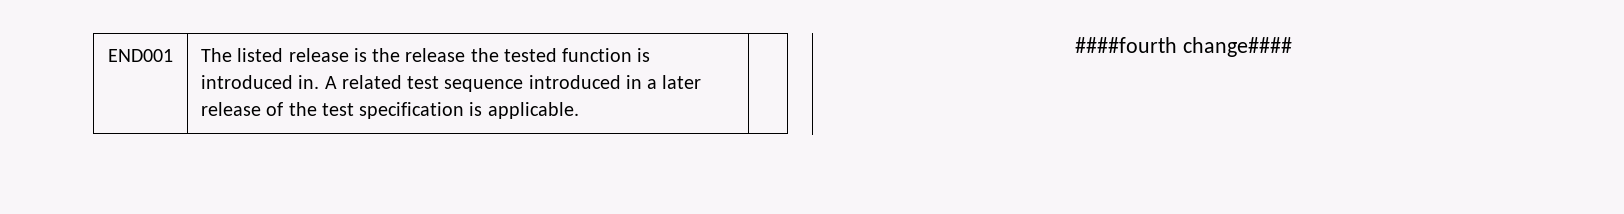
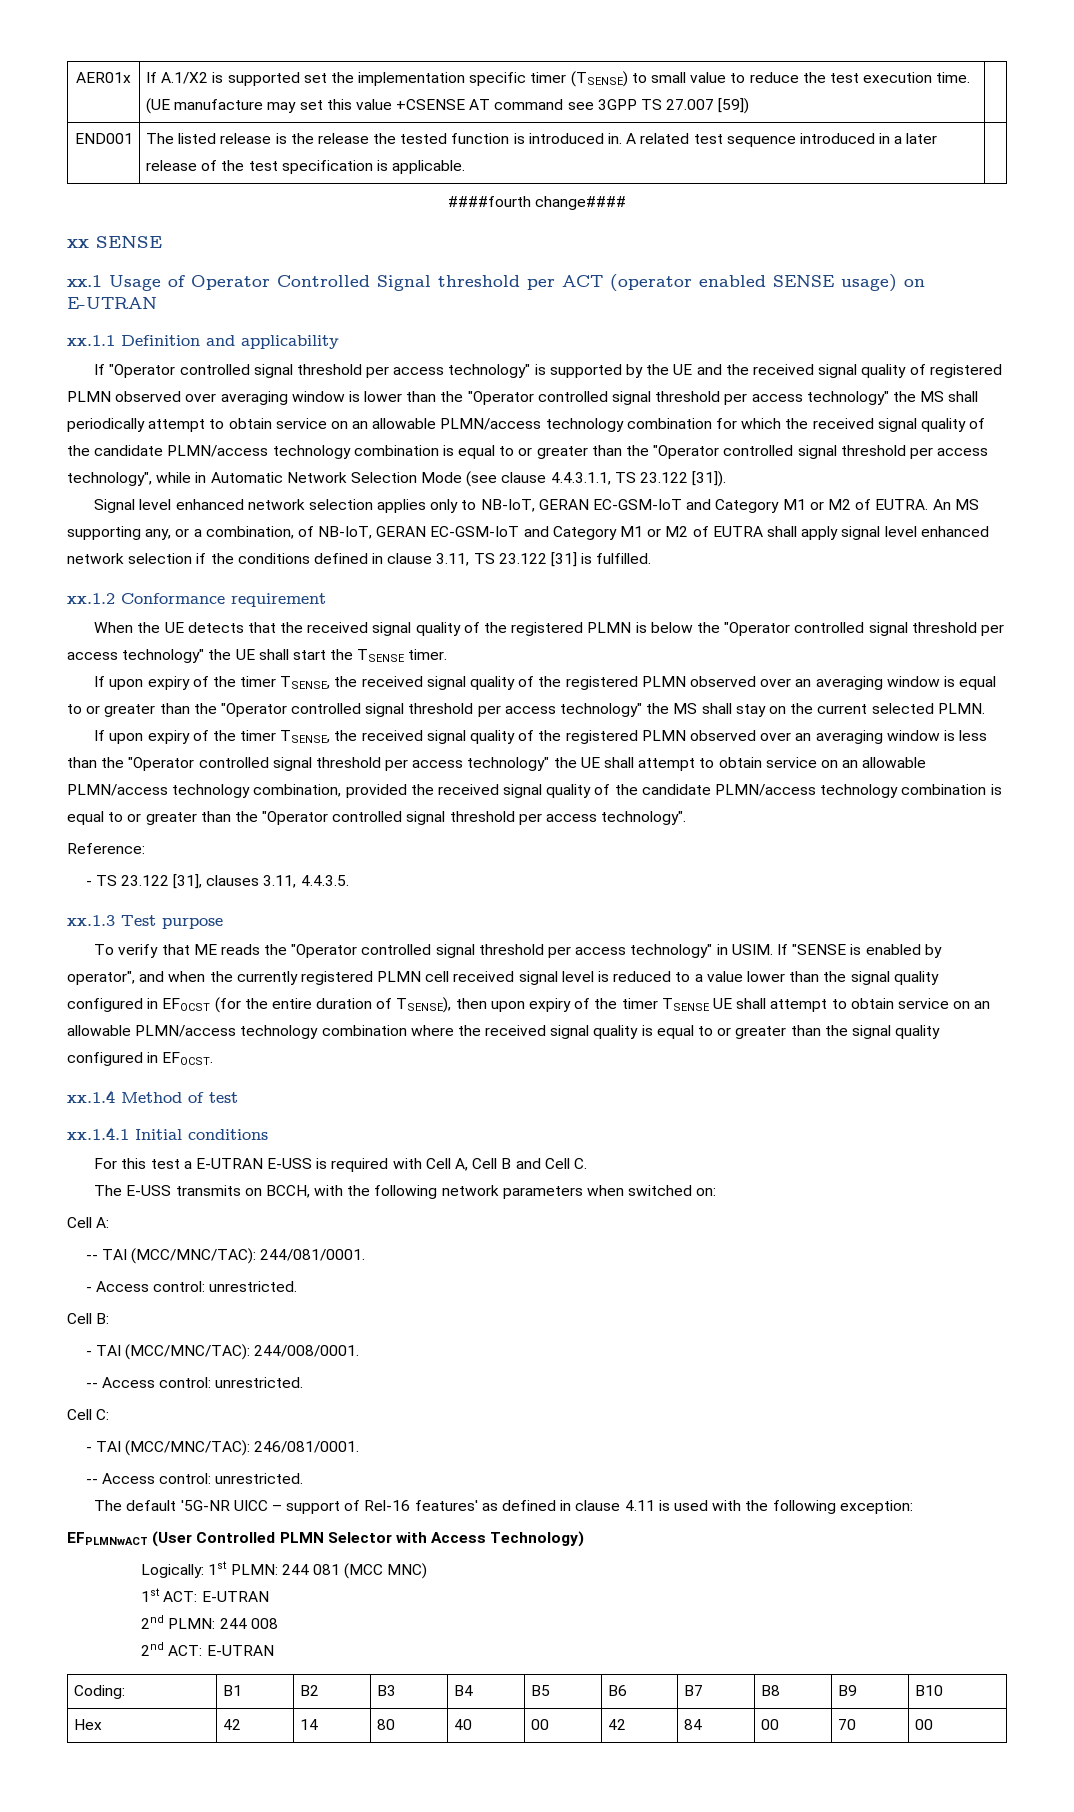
+ AER01x | If A.1/X2 is supported set the implementation specific timer (TSENSE) to small value to reduce the test execution time. (UE manufacture may set this value +CSENSE AT command see 3GPP TS 27.007 [59]) |
+ xx SENSE
+ xx.1 Usage of Operator Controlled Signal threshold per ACT (operator enabled SENSE usage) on E-UTRAN
+ xx.1.1 Definition and applicability
+ If "Operator controlled signal threshold per access technology" is supported by the UE and the received signal quality of registered PLMN observed over averaging window is lower than the "Operator controlled signal threshold per access technology" the MS shall periodically attempt to obtain service on an allowable PLMN/access technology combination for which the received signal quality of the candidate PLMN/access technology combination is equal to or greater than the "Operator controlled signal threshold per access technology", while in Automatic Network Selection Mode (see clause 4.4.3.1.1, TS 23.122 [31]).
+ Signal level enhanced network selection applies only to NB-IoT, GERAN EC-GSM-IoT and Category M1 or M2 of EUTRA. An MS supporting any, or a combination, of NB-IoT, GERAN EC-GSM-IoT and Category M1 or M2 of EUTRA shall apply signal level enhanced network selection if the conditions defined in clause 3.11, TS 23.122 [31] is fulfilled.
+ xx.1.2 Conformance requirement
+ When the UE detects that the received signal quality of the registered PLMN is below the "Operator controlled signal threshold per access technology" the UE shall start the TSENSE timer.
+ If upon expiry of the timer TSENSE, the received signal quality of the registered PLMN observed over an averaging window is equal to or greater than the "Operator controlled signal threshold per access technology" the MS shall stay on the current selected PLMN.
+ If upon expiry of the timer TSENSE, the received signal quality of the registered PLMN observed over an averaging window is less than the "Operator controlled signal threshold per access technology" the UE shall attempt to obtain service on an allowable PLMN/access technology combination, provided the received signal quality of the candidate PLMN/access technology combination is equal to or greater than the "Operator controlled signal threshold per access technology".
+ Reference:
+ - TS 23.122 [31], clauses 3.11, 4.4.3.5.
+ xx.1.3 Test purpose
+ To verify that ME reads the "Operator controlled signal threshold per access technology" in USIM. If "SENSE is enabled by operator", and when the currently registered PLMN cell received signal level is reduced to a value lower than the signal quality configured in EFOCST (for the entire duration of TSENSE), then upon expiry of the timer TSENSE UE shall attempt to obtain service on an allowable PLMN/access technology combination where the received signal quality is equal to or greater than the signal quality configured in EFOCST.
+ xx.1.4 Method of test
+ xx.1.4.1 Initial conditions
+ For this test a E-UTRAN E-USS is required with Cell A, Cell B and Cell C.
+ The E-USS transmits on BCCH, with the following network parameters when switched on:
+ Cell A:
+ -- TAI (MCC/MNC/TAC): 244/081/0001.
+ - Access control: unrestricted.
+ Cell B:
+ - TAI (MCC/MNC/TAC): 244/008/0001.
+ -- Access control: unrestricted.
+ Cell C:
+ - TAI (MCC/MNC/TAC): 246/081/0001.
+ -- Access control: unrestricted.
+ The default '5G-NR UICC – support of Rel-16 features' as defined in clause 4.11 is used with the following exception:
+ EFPLMNwACT (User Controlled PLMN Selector with Access Technology)
+ Logically: 1st PLMN: 244 081 (MCC MNC)
+ 1st ACT: E-UTRAN
+ 2nd PLMN: 244 008
+ 2nd ACT: E-UTRAN
+ Coding: | B1 | B2 | B3 | B4 | B5 | B6 | B7 | B8 | B9 | B10
+ Hex | 42 | 14 | 80 | 40 | 00 | 42 | 84 | 00 | 70 | 00

